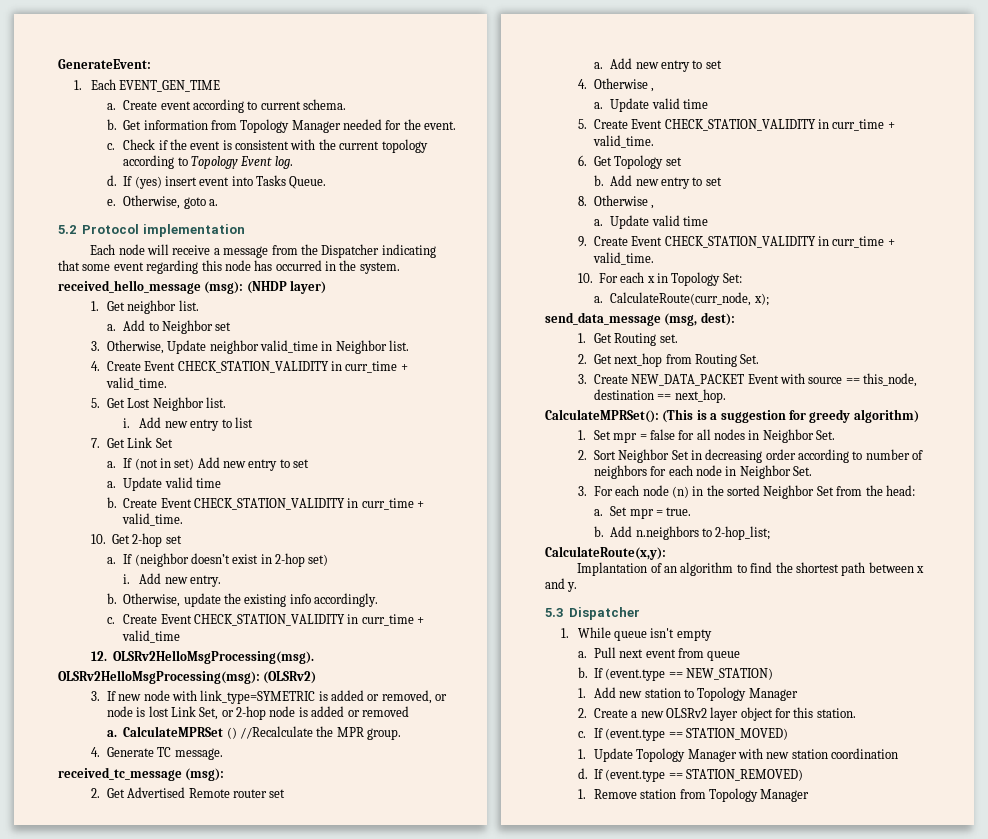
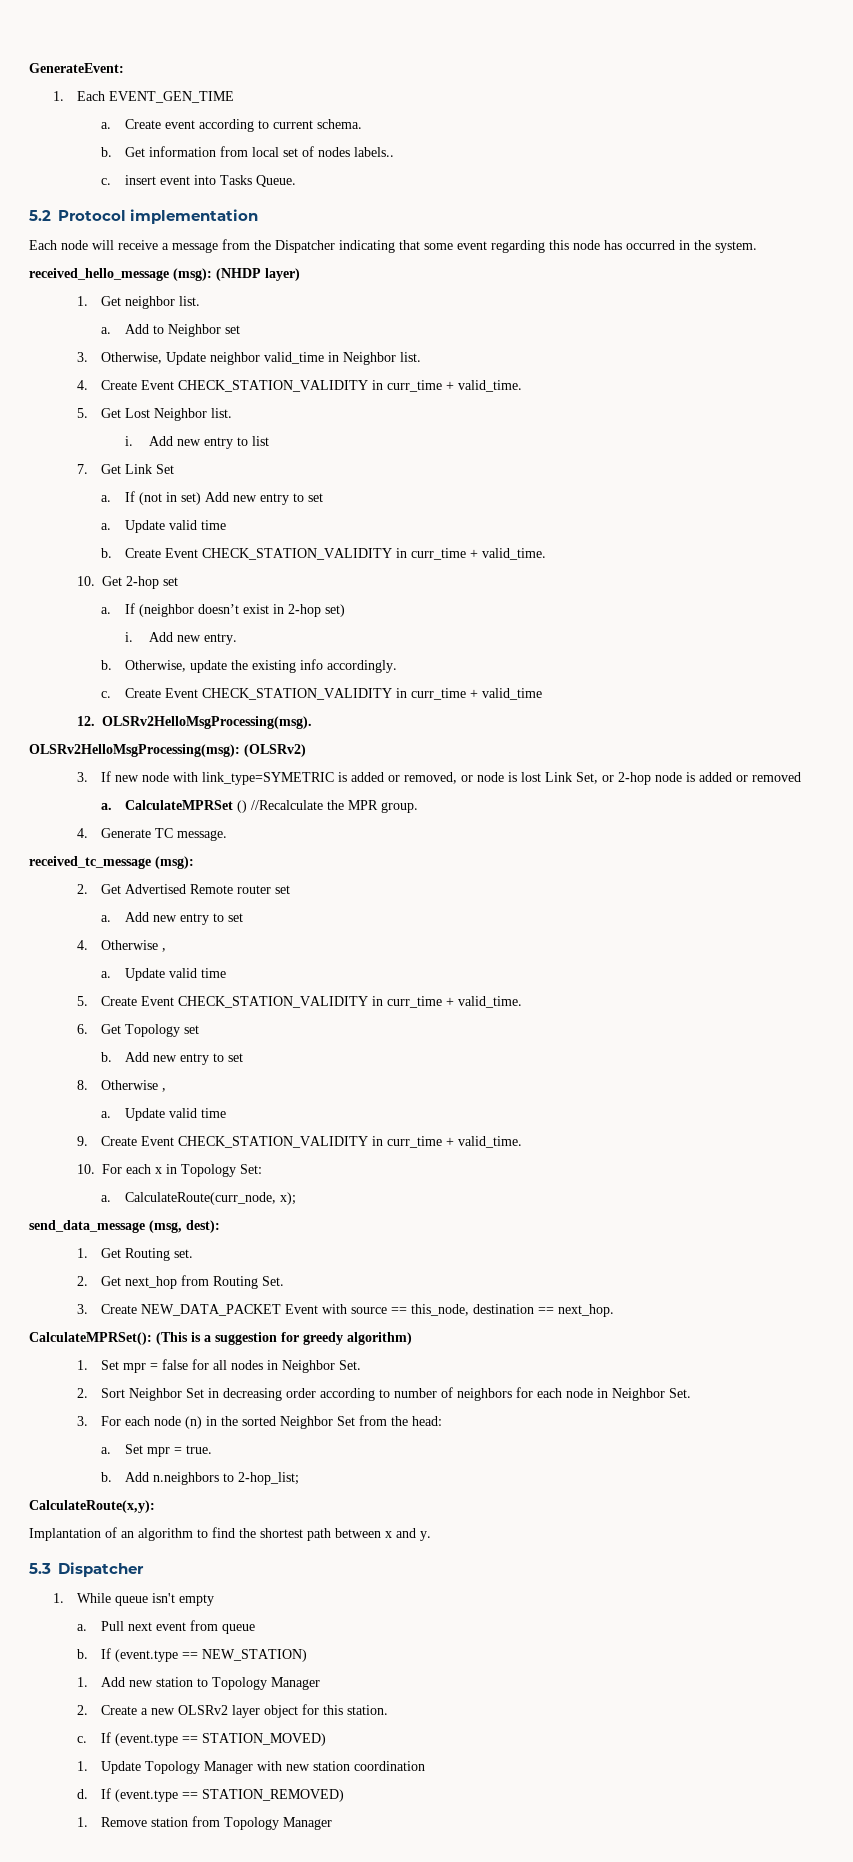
- Get information from Topology Manager needed for the event.
- c. Check if the event is consistent with the current topology according to Topology Event log.
- d. If (yes) insert event into Tasks Queue.
+ Get information from local set of nodes labels..
+ c. insert event into Tasks Queue.
- e. Otherwise, goto a.

